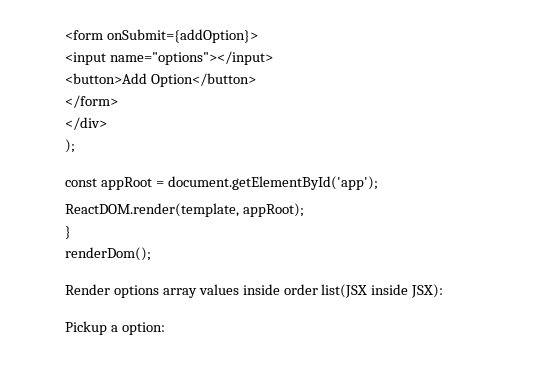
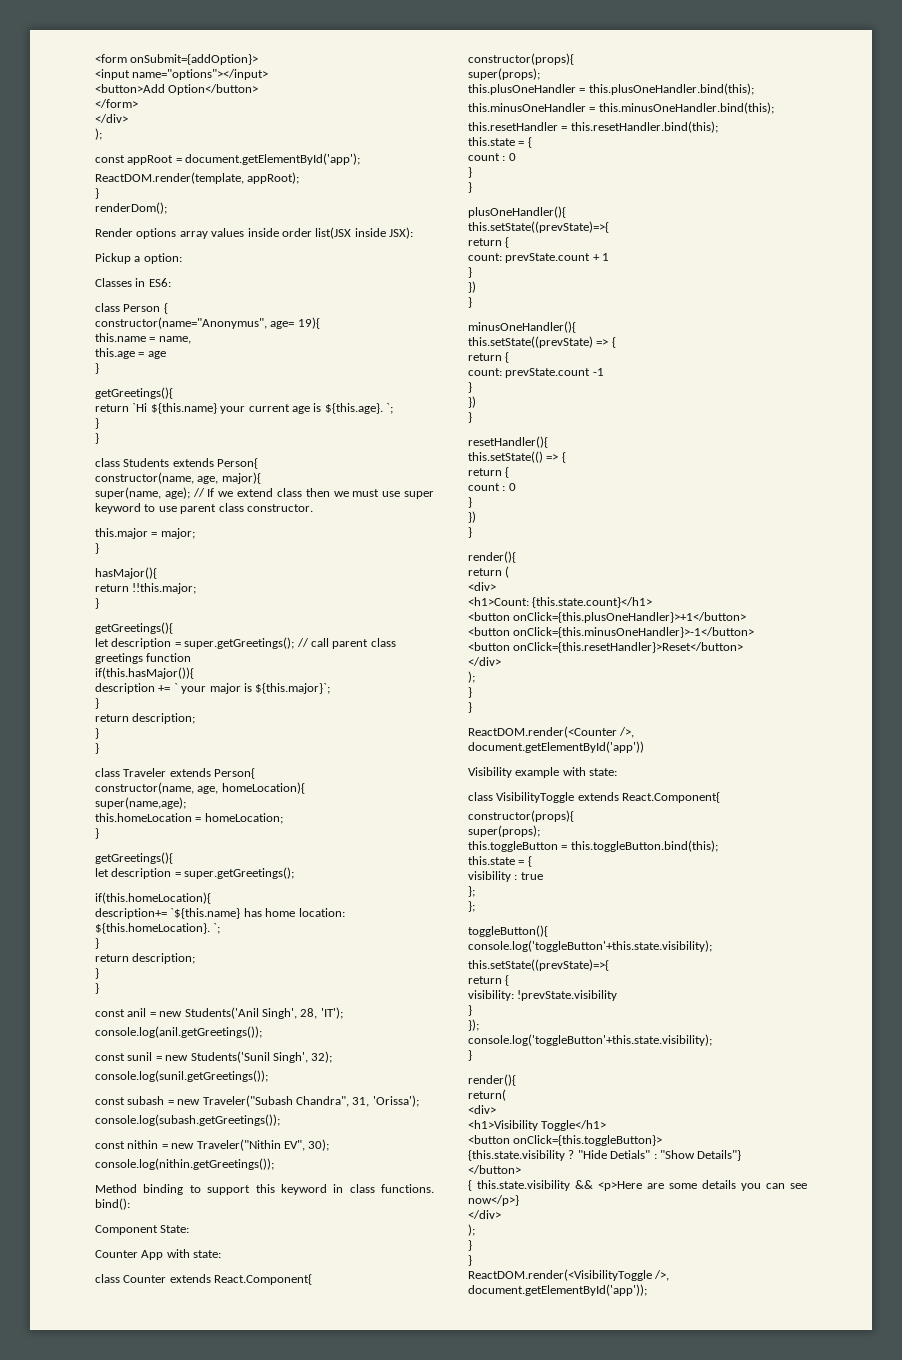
+ Classes in ES6:
+ class Person {
+ constructor(name="Anonymus", age= 19){
+ this.name = name,
+ this.age = age
+ }
+ getGreetings(){
+ return `Hi ${this.name} your current age is ${this.age}. `;
+ }
+ }
+ class Students extends Person{
+ constructor(name, age, major){
+ super(name, age); // If we extend class then we must use super keyword to use parent class constructor.
+ this.major = major;
+ }
+ hasMajor(){
+ return !!this.major;
+ }
+ getGreetings(){
+ let description = super.getGreetings(); // call parent class greetings function
+ if(this.hasMajor()){
+ description += ` your major is ${this.major}`;
+ }
+ return description;
+ }
+ }
+ class Traveler extends Person{
+ constructor(name, age, homeLocation){
+ super(name,age);
+ this.homeLocation = homeLocation;
+ }
+ getGreetings(){
+ let description = super.getGreetings();
+ if(this.homeLocation){
+ description+= `${this.name} has home location: ${this.homeLocation}. `;
+ }
+ return description;
+ }
+ }
+ const anil = new Students('Anil Singh', 28, 'IT');
+ console.log(anil.getGreetings());
+ const sunil = new Students('Sunil Singh', 32);
+ console.log(sunil.getGreetings());
+ const subash = new Traveler("Subash Chandra", 31, 'Orissa');
+ console.log(subash.getGreetings());
+ const nithin = new Traveler("Nithin EV", 30);
+ console.log(nithin.getGreetings());
+ Method binding to support this keyword in class functions. bind():
+ Component State:
+ Counter App with state:
+ class Counter extends React.Component{
+ constructor(props){
+ super(props);
+ this.plusOneHandler = this.plusOneHandler.bind(this);
+ this.minusOneHandler = this.minusOneHandler.bind(this);
+ this.resetHandler = this.resetHandler.bind(this);
+ this.state = {
+ count : 0
+ }
+ }
+ plusOneHandler(){
+ this.setState((prevState)=>{
+ return {
+ count: prevState.count + 1
+ }
+ })
+ }
+ minusOneHandler(){
+ this.setState((prevState) => {
+ return {
+ count: prevState.count -1
+ }
+ })
+ }
+ resetHandler(){
+ this.setState(() => {
+ return {
+ count : 0
+ }
+ })
+ }
+ render(){
+ return (
+ <div>
+ <h1>Count: {this.state.count}</h1>
+ <button onClick={this.plusOneHandler}>+1</button>
+ <button onClick={this.minusOneHandler}>-1</button>
+ <button onClick={this.resetHandler}>Reset</button>
+ </div>
+ );
+ }
+ }
+ ReactDOM.render(<Counter />, document.getElementById('app'))
+ Visibility example with state:
+ class VisibilityToggle extends React.Component{
+ constructor(props){
+ super(props);
+ this.toggleButton = this.toggleButton.bind(this);
+ this.state = {
+ visibility : true
+ };
+ };
+ toggleButton(){
+ console.log('toggleButton'+this.state.visibility);
+ this.setState((prevState)=>{
+ return {
+ visibility: !prevState.visibility
+ }
+ });
+ console.log('toggleButton'+this.state.visibility);
+ }
+ render(){
+ return(
+ <div>
+ <h1>Visibility Toggle</h1>
+ <button onClick={this.toggleButton}>
+ {this.state.visibility ? "Hide Detials" : "Show Details"}
+ </button>
+ { this.state.visibility && <p>Here are some details you can see now</p>}
+ </div>
+ );
+ }
+ }
+ ReactDOM.render(<VisibilityToggle />, document.getElementById('app'));

